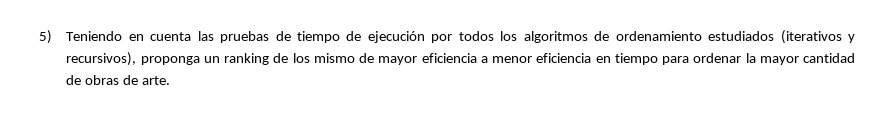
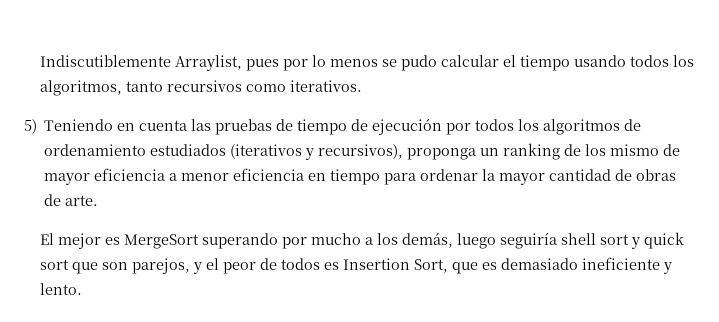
+ Indiscutiblemente Arraylist, pues por lo menos se pudo calcular el tiempo usando todos los algoritmos, tanto recursivos como iterativos.
+ El mejor es MergeSort superando por mucho a los demás, luego seguiría shell sort y quick sort que son parejos, y el peor de todos es Insertion Sort, que es demasiado ineficiente y lento.

